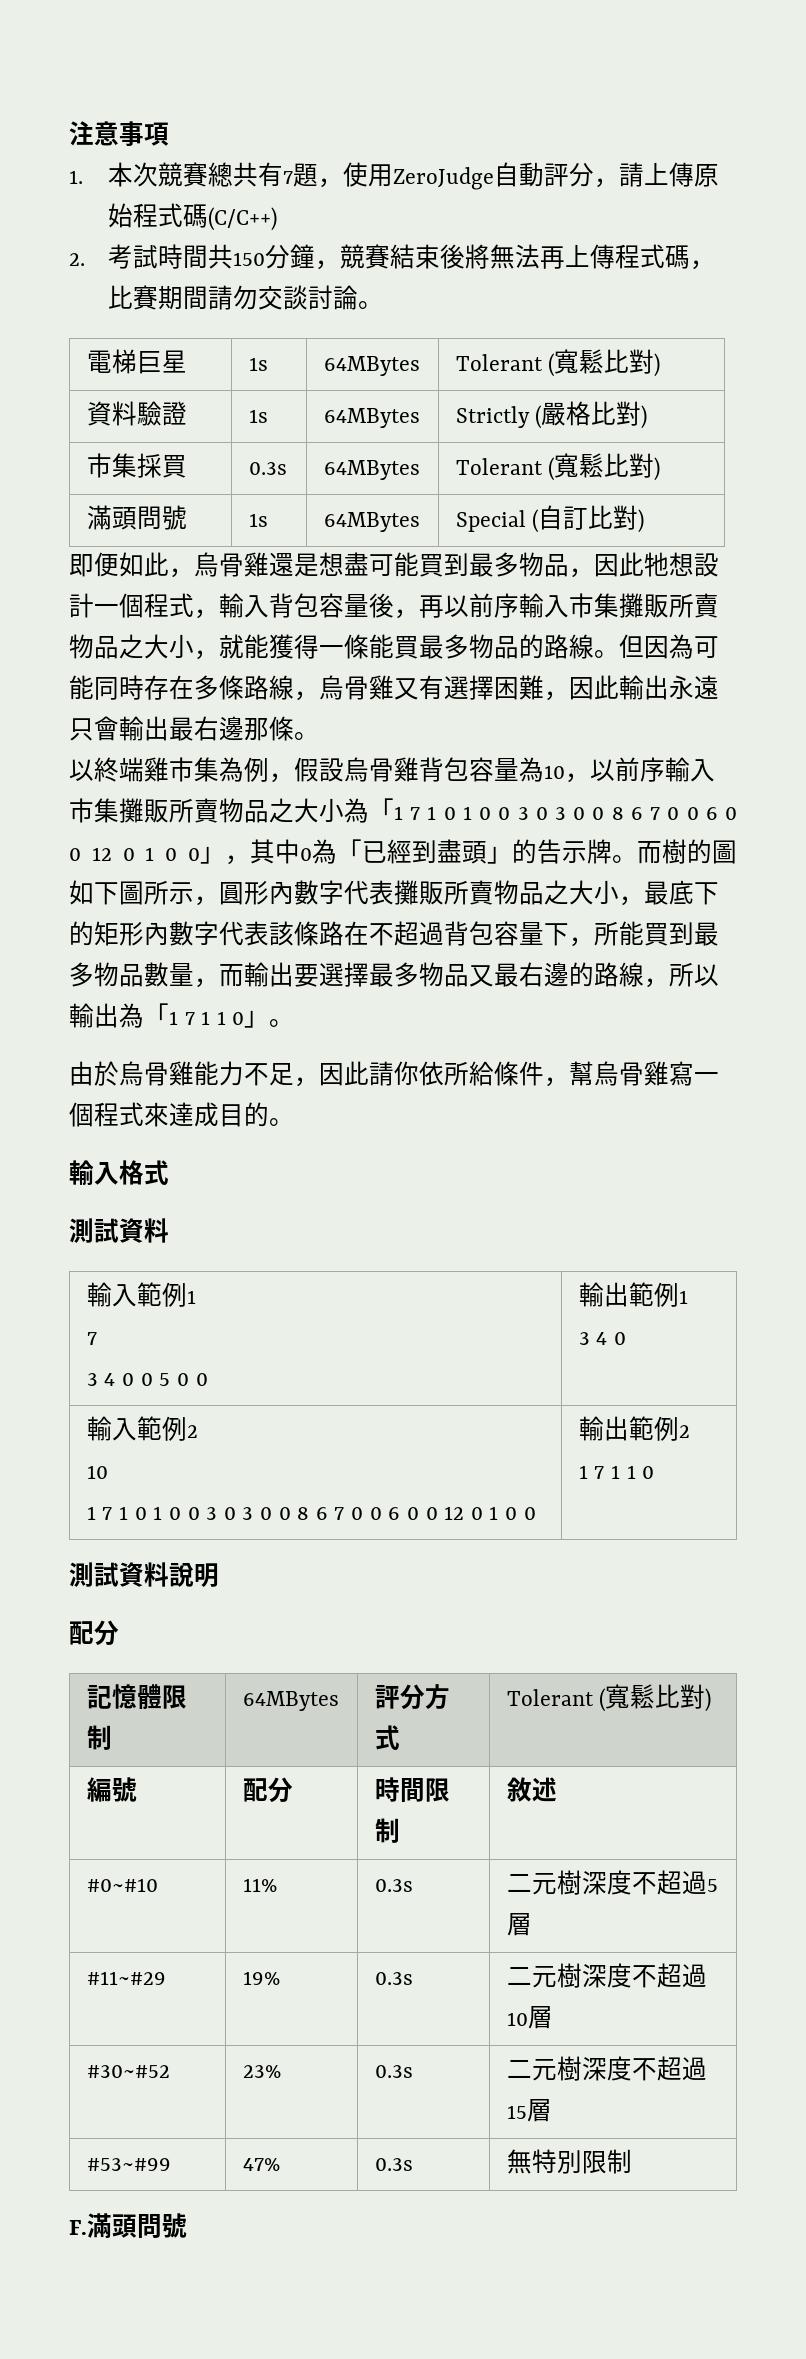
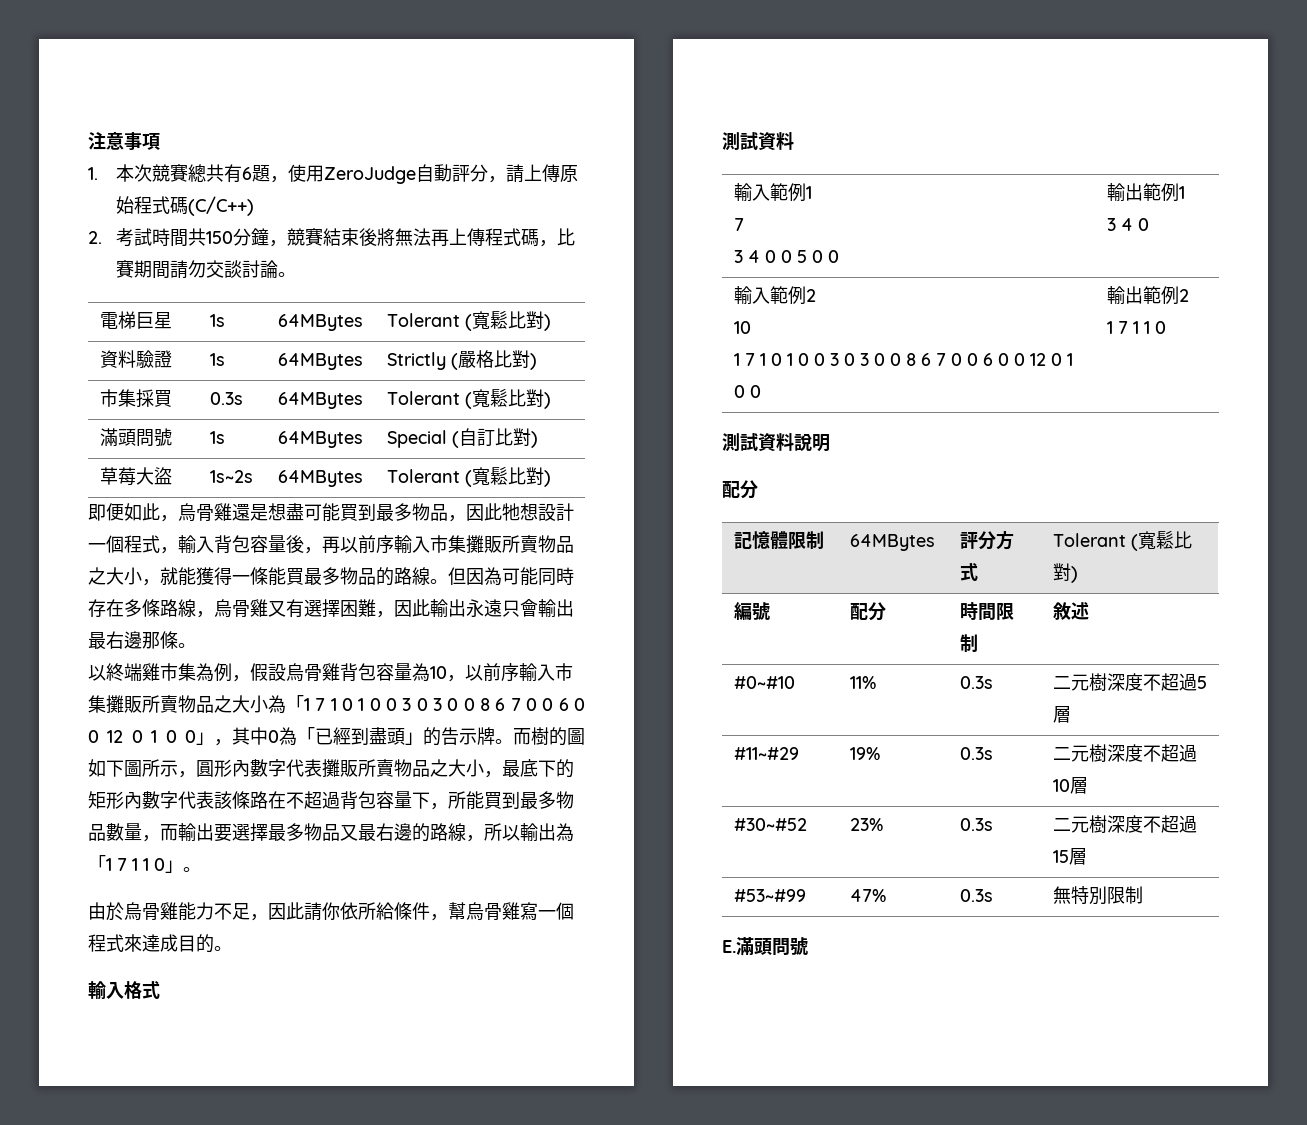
- 1.本次競賽總共有7題，使用ZeroJudge自動評分，請上傳原始程式碼(C/C++)
+ 1.本次競賽總共有6題，使用ZeroJudge自動評分，請上傳原始程式碼(C/C++)
+ 草莓大盜 | 1s~2s | 64MBytes | Tolerant (寬鬆比對)
- F.滿頭問號
+ E.滿頭問號

